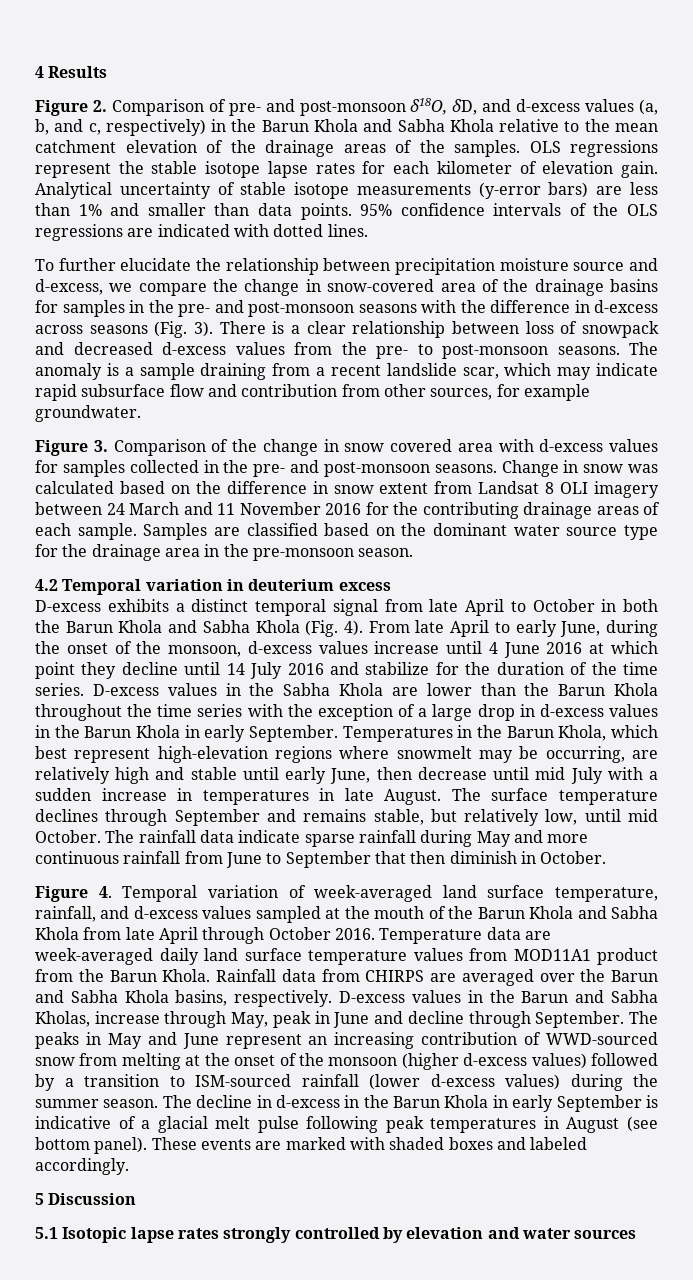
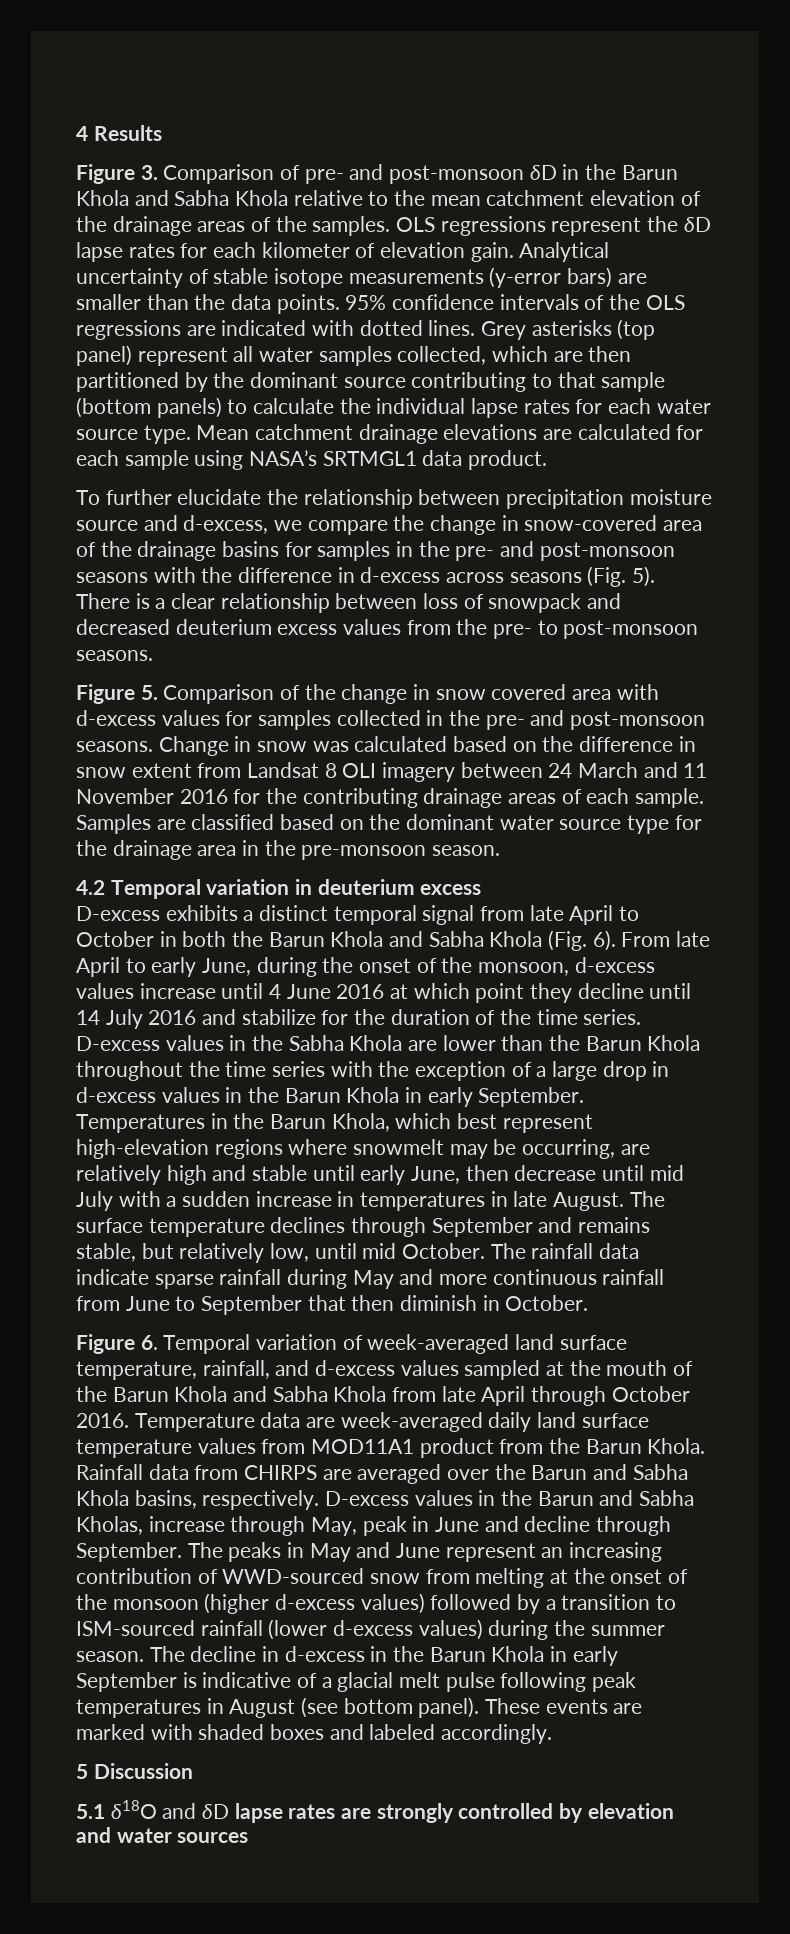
- Figure 2. Comparison of pre- and post-monsoon δ18O, δD, and d-excess values (a, b, and c, respectively) in the Barun Khola and Sabha Khola relative to the mean catchment elevation of the drainage areas of the samples.
+ Figure 3. Comparison of pre- and post-monsoon δD in the Barun Khola and Sabha Khola relative to the mean catchment elevation of the drainage areas of the samples.
- OLS regressions represent the stable isotope lapse rates for each kilometer of elevation gain.
+ OLS regressions represent the δD lapse rates for each kilometer of elevation gain.
- Analytical uncertainty of stable isotope measurements (y-error bars) are less than 1% and smaller than data points.
+ Analytical uncertainty of stable isotope measurements (y-error bars) are smaller than the data points.
+ Grey asterisks (top panel) represent all water samples collected, which are then partitioned by the dominant source contributing to that sample (bottom panels) to calculate the individual lapse rates for each water source type. Mean catchment drainage elevations are calculated for each sample using NASA’s SRTMGL1 data product.
- To further elucidate the relationship between precipitation moisture source and d-excess, we compare the change in snow-covered area of the drainage basins for samples in the pre- and post-monsoon seasons with the difference in d-excess across seasons (Fig. 3).
+ To further elucidate the relationship between precipitation moisture source and d-excess, we compare the change in snow-covered area of the drainage basins for samples in the pre- and post-monsoon seasons with the difference in d-excess across seasons (Fig. 5).
- There is a clear relationship between loss of snowpack and decreased d-excess values from the pre- to post-monsoon seasons. The anomaly is a sample draining from a recent landslide scar, which may indicate rapid subsurface flow and contribution from other sources, for example groundwater.
- Figure 3. Comparison of the change in snow covered area with d-excess values for samples collected in the pre- and post-monsoon seasons.
+ There is a clear relationship between loss of snowpack and decreased deuterium excess values from the pre- to post-monsoon seasons.
+ Figure 5. Comparison of the change in snow covered area with d-excess values for samples collected in the pre- and post-monsoon seasons.
- D-excess exhibits a distinct temporal signal from late April to October in both the Barun Khola and Sabha Khola (Fig. 4).
+ D-excess exhibits a distinct temporal signal from late April to October in both the Barun Khola and Sabha Khola (Fig. 6).
- Figure 4. Temporal variation of week-averaged land surface temperature, rainfall, and d-excess values sampled at the mouth of the Barun Khola and Sabha Khola from late April through October 2016.
+ Figure 6. Temporal variation of week-averaged land surface temperature, rainfall, and d-excess values sampled at the mouth of the Barun Khola and Sabha Khola from late April through October 2016.
- 5.1 Isotopic lapse rates strongly controlled by elevation and water sources
+ 5.1 δ18O and δD lapse rates are strongly controlled by elevation and water sources

